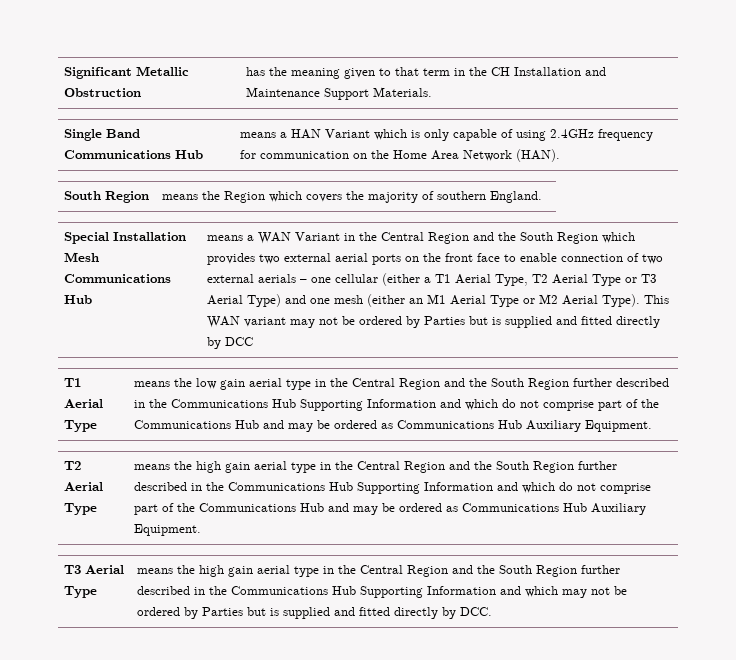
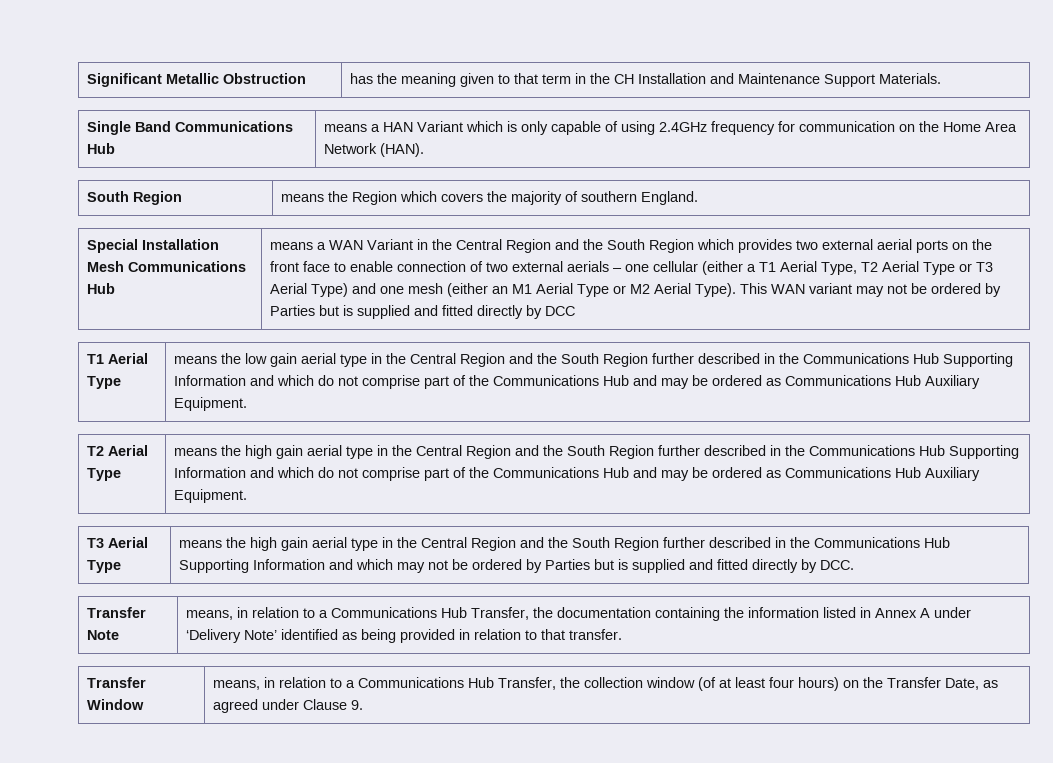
+ Transfer Note | means, in relation to a Communications Hub Transfer, the documentation containing the information listed in Annex A under ‘Delivery Note’ identified as being provided in relation to that transfer.
+ Transfer Window | means, in relation to a Communications Hub Transfer, the collection window (of at least four hours) on the Transfer Date, as agreed under Clause 9.

